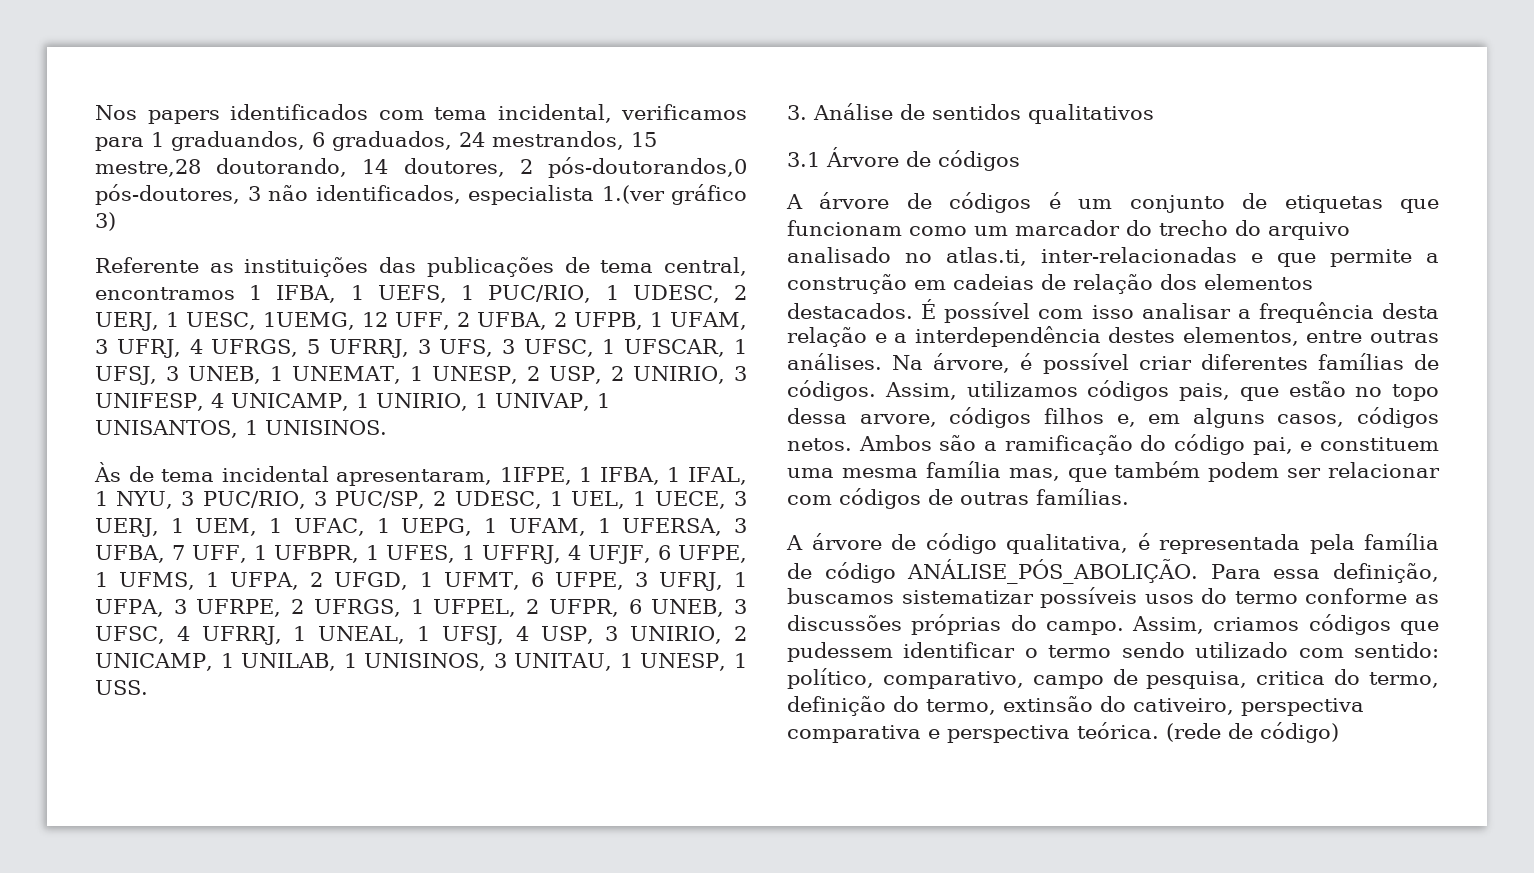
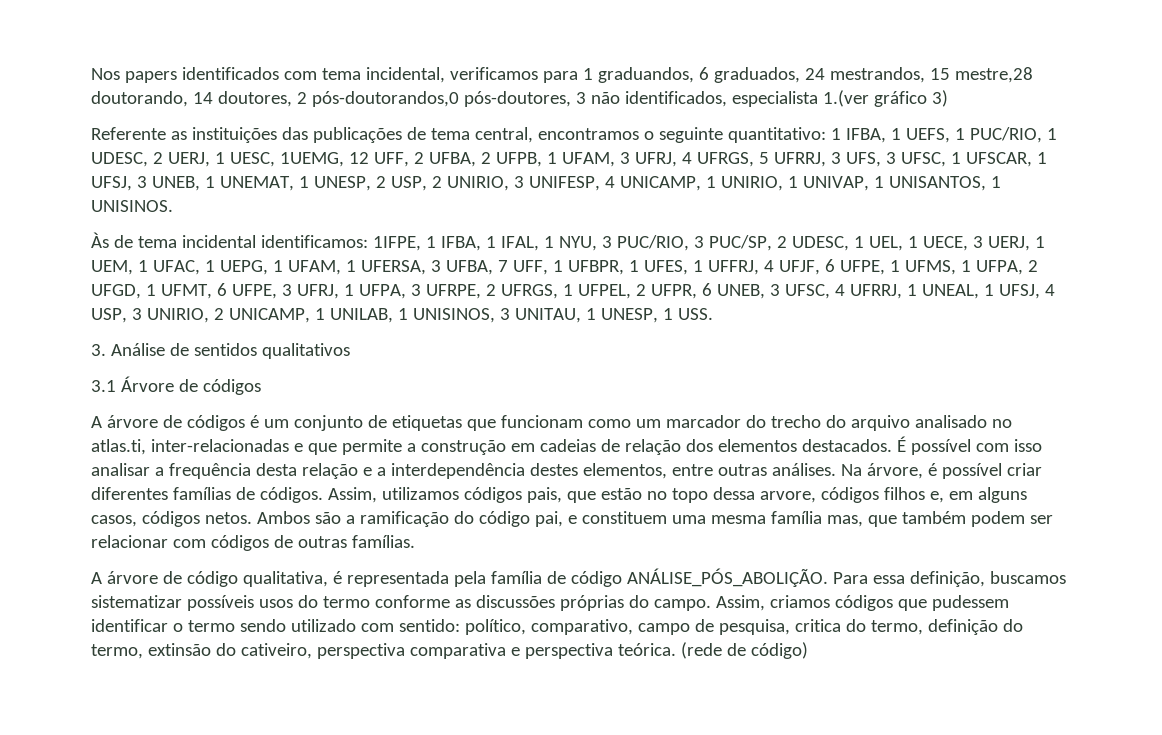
- Referente as instituições das publicações de tema central, encontramos 1 IFBA, 1 UEFS, 1 PUC/RIO, 1 UDESC, 2 UERJ, 1 UESC, 1UEMG, 12 UFF, 2 UFBA, 2 UFPB, 1 UFAM, 3 UFRJ, 4 UFRGS, 5 UFRRJ, 3 UFS, 3 UFSC, 1 UFSCAR, 1 UFSJ, 3 UNEB, 1 UNEMAT, 1 UNESP, 2 USP, 2 UNIRIO, 3 UNIFESP, 4 UNICAMP, 1 UNIRIO, 1 UNIVAP, 1 UNISANTOS, 1 UNISINOS.
+ Referente as instituições das publicações de tema central, encontramos o seguinte quantitativo: 1 IFBA, 1 UEFS, 1 PUC/RIO, 1 UDESC, 2 UERJ, 1 UESC, 1UEMG, 12 UFF, 2 UFBA, 2 UFPB, 1 UFAM, 3 UFRJ, 4 UFRGS, 5 UFRRJ, 3 UFS, 3 UFSC, 1 UFSCAR, 1 UFSJ, 3 UNEB, 1 UNEMAT, 1 UNESP, 2 USP, 2 UNIRIO, 3 UNIFESP, 4 UNICAMP, 1 UNIRIO, 1 UNIVAP, 1 UNISANTOS, 1 UNISINOS.
- Às de tema incidental apresentaram, 1IFPE, 1 IFBA, 1 IFAL, 1 NYU, 3 PUC/RIO, 3 PUC/SP, 2 UDESC, 1 UEL, 1 UECE, 3 UERJ, 1 UEM, 1 UFAC, 1 UEPG, 1 UFAM, 1 UFERSA, 3 UFBA, 7 UFF, 1 UFBPR, 1 UFES, 1 UFFRJ, 4 UFJF, 6 UFPE, 1 UFMS, 1 UFPA, 2 UFGD, 1 UFMT, 6 UFPE, 3 UFRJ, 1 UFPA, 3 UFRPE, 2 UFRGS, 1 UFPEL, 2 UFPR, 6 UNEB, 3 UFSC, 4 UFRRJ, 1 UNEAL, 1 UFSJ, 4 USP, 3 UNIRIO, 2 UNICAMP, 1 UNILAB, 1 UNISINOS, 3 UNITAU, 1 UNESP, 1 USS.
+ Às de tema incidental identificamos: 1IFPE, 1 IFBA, 1 IFAL, 1 NYU, 3 PUC/RIO, 3 PUC/SP, 2 UDESC, 1 UEL, 1 UECE, 3 UERJ, 1 UEM, 1 UFAC, 1 UEPG, 1 UFAM, 1 UFERSA, 3 UFBA, 7 UFF, 1 UFBPR, 1 UFES, 1 UFFRJ, 4 UFJF, 6 UFPE, 1 UFMS, 1 UFPA, 2 UFGD, 1 UFMT, 6 UFPE, 3 UFRJ, 1 UFPA, 3 UFRPE, 2 UFRGS, 1 UFPEL, 2 UFPR, 6 UNEB, 3 UFSC, 4 UFRRJ, 1 UNEAL, 1 UFSJ, 4 USP, 3 UNIRIO, 2 UNICAMP, 1 UNILAB, 1 UNISINOS, 3 UNITAU, 1 UNESP, 1 USS.

